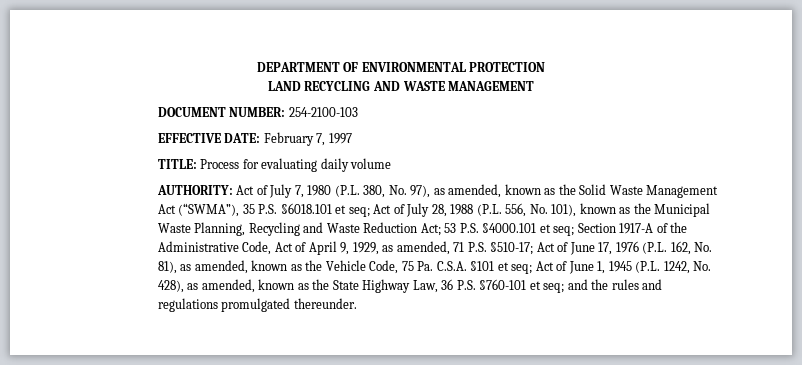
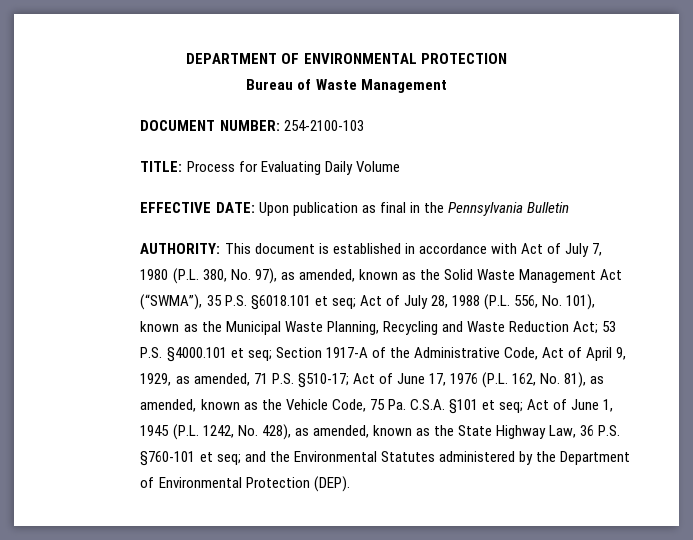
- LAND RECYCLING AND WASTE MANAGEMENT
+ Bureau of Waste Management
  DOCUMENT NUMBER: 254-2100-103
- EFFECTIVE DATE: February 7, 1997
- TITLE: Process for evaluating daily volume
- AUTHORITY: Act of July 7, 1980 (P.L. 380, No. 97), as amended, known as the Solid Waste Management Act (“SWMA”), 35 P.S. §6018.101 et seq;
+ TITLE: Process for Evaluating Daily Volume
+ EFFECTIVE DATE: Upon publication as final in the Pennsylvania Bulletin
+ AUTHORITY: This document is established in accordance with Act of July 7, 1980 (P.L. 380, No. 97), as amended, known as the Solid Waste Management Act (“SWMA”), 35 P.S. §6018.101 et seq;
- and the rules and regulations promulgated thereunder.
+ and the Environmental Statutes administered by the Department of Environmental Protection (DEP).

